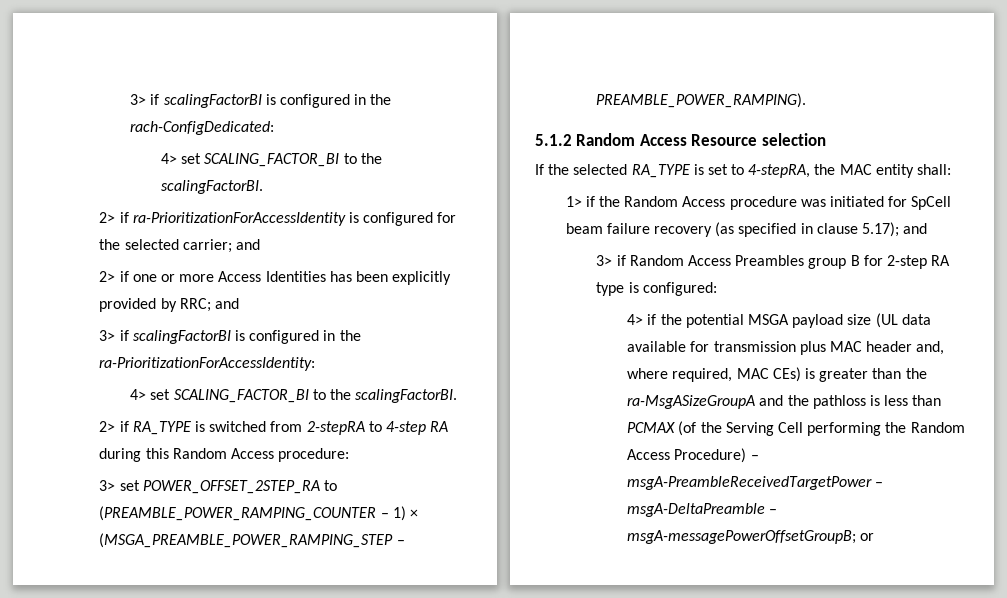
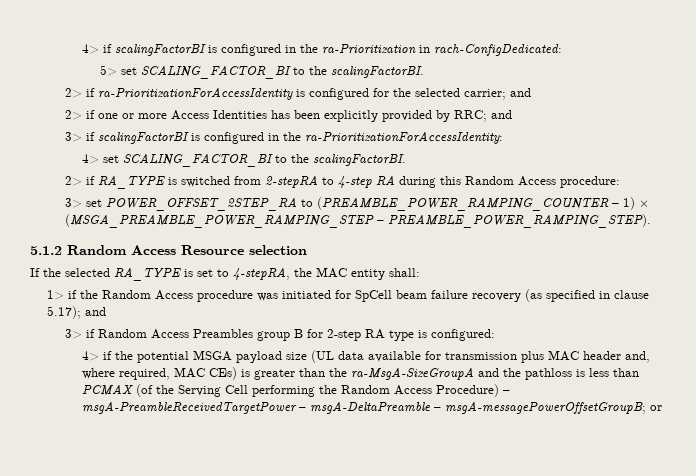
- 3> if scalingFactorBI is configured in the rach-ConfigDedicated:
- 4> set SCALING_FACTOR_BI to the scalingFactorBI.
+ 4> if scalingFactorBI is configured in the ra-Prioritization in rach-ConfigDedicated:
+ 5> set SCALING_FACTOR_BI to the scalingFactorBI.
- 3> set POWER_OFFSET_2STEP_RA to (PREAMBLE_POWER_RAMPING_COUNTER – 1) × (MSGA_PREAMBLE_POWER_RAMPING_STEP – PREAMBLE_POWER_RAMPING).
+ 3> set POWER_OFFSET_2STEP_RA to (PREAMBLE_POWER_RAMPING_COUNTER – 1) × (MSGA_PREAMBLE_POWER_RAMPING_STEP – PREAMBLE_POWER_RAMPING_STEP).
- 4> if the potential MSGA payload size (UL data available for transmission plus MAC header and, where required, MAC CEs) is greater than the ra-MsgASizeGroupA and the pathloss is less than PCMAX (of the Serving Cell performing the Random Access Procedure) – msgA-PreambleReceivedTargetPower – msgA-DeltaPreamble – msgA-messagePowerOffsetGroupB; or
+ 4> if the potential MSGA payload size (UL data available for transmission plus MAC header and, where required, MAC CEs) is greater than the ra-MsgA-SizeGroupA and the pathloss is less than PCMAX (of the Serving Cell performing the Random Access Procedure) – msgA-PreambleReceivedTargetPower – msgA-DeltaPreamble – msgA-messagePowerOffsetGroupB; or

